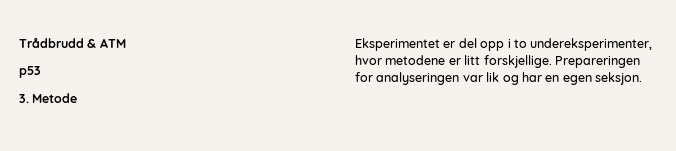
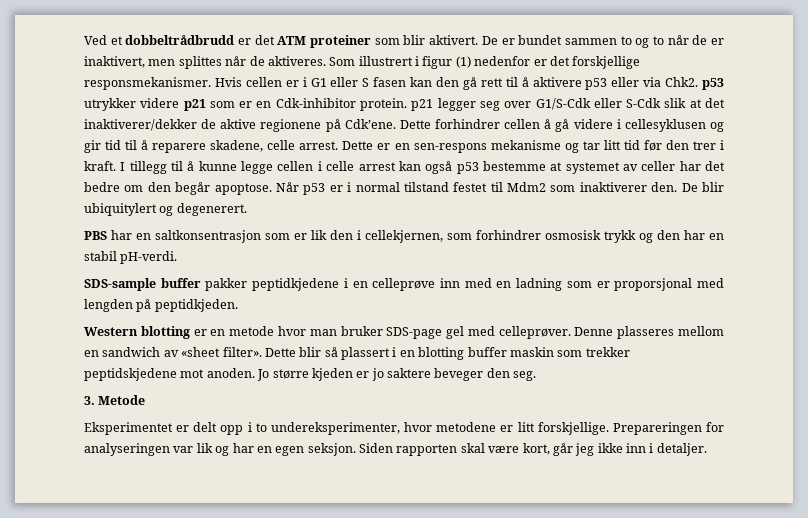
- Trådbrudd & ATM
- p53
+ Ved et dobbeltrådbrudd er det ATM proteiner som blir aktivert. De er bundet sammen to og to når de er inaktivert, men splittes når de aktiveres. Som illustrert i figur (1) nedenfor er det forskjellige responsmekanismer. Hvis cellen er i G1 eller S fasen kan den gå rett til å aktivere p53 eller via Chk2. p53 utrykker videre p21 som er en Cdk-inhibitor protein. p21 legger seg over G1/S-Cdk eller S-Cdk slik at det inaktiverer/dekker de aktive regionene på Cdk’ene. Dette forhindrer cellen å gå videre i cellesyklusen og gir tid til å reparere skadene, celle arrest. Dette er en sen-respons mekanisme og tar litt tid før den trer i kraft. I tillegg til å kunne legge cellen i celle arrest kan også p53 bestemme at systemet av celler har det bedre om den begår apoptose. Når p53 er i normal tilstand festet til Mdm2 som inaktiverer den. De blir ubiquitylert og degenerert.
+ PBS har en saltkonsentrasjon som er lik den i cellekjernen, som forhindrer osmosisk trykk og den har en stabil pH-verdi.
+ SDS-sample buffer pakker peptidkjedene i en celleprøve inn med en ladning som er proporsjonal med lengden på peptidkjeden.
+ Western blotting er en metode hvor man bruker SDS-page gel med celleprøver. Denne plasseres mellom en sandwich av «sheet filter». Dette blir så plassert i en blotting buffer maskin som trekker peptidskjedene mot anoden. Jo større kjeden er jo saktere beveger den seg.
- Eksperimentet er del opp i to undereksperimenter, hvor metodene er litt forskjellige.
+ Eksperimentet er delt opp i to undereksperimenter, hvor metodene er litt forskjellige.
+ Siden rapporten skal være kort, går jeg ikke inn i detaljer.

